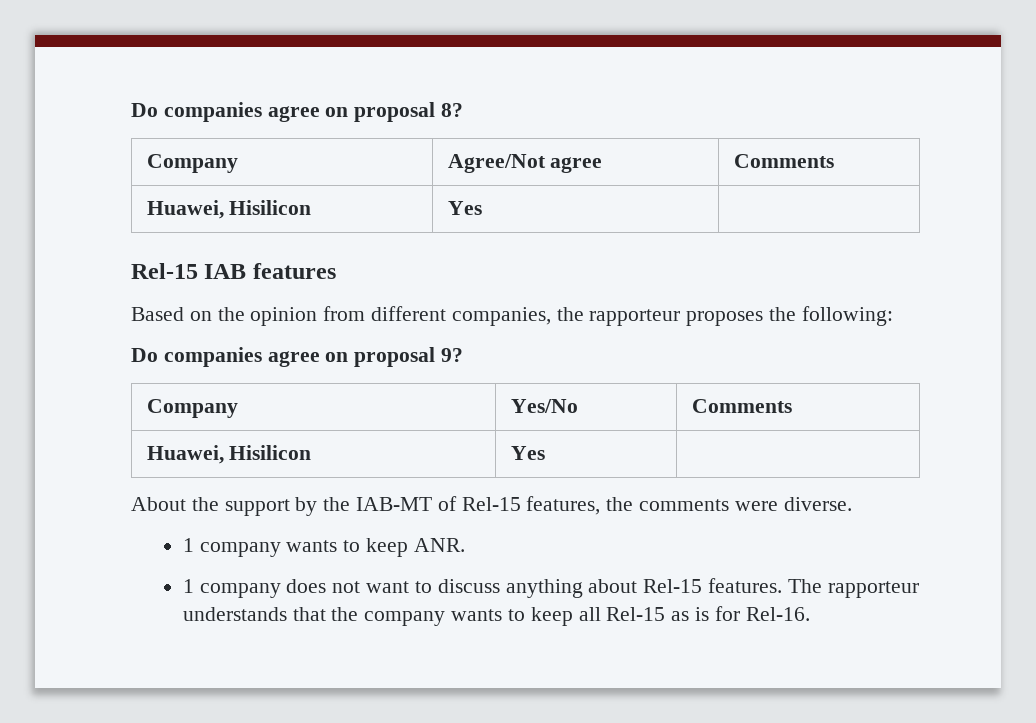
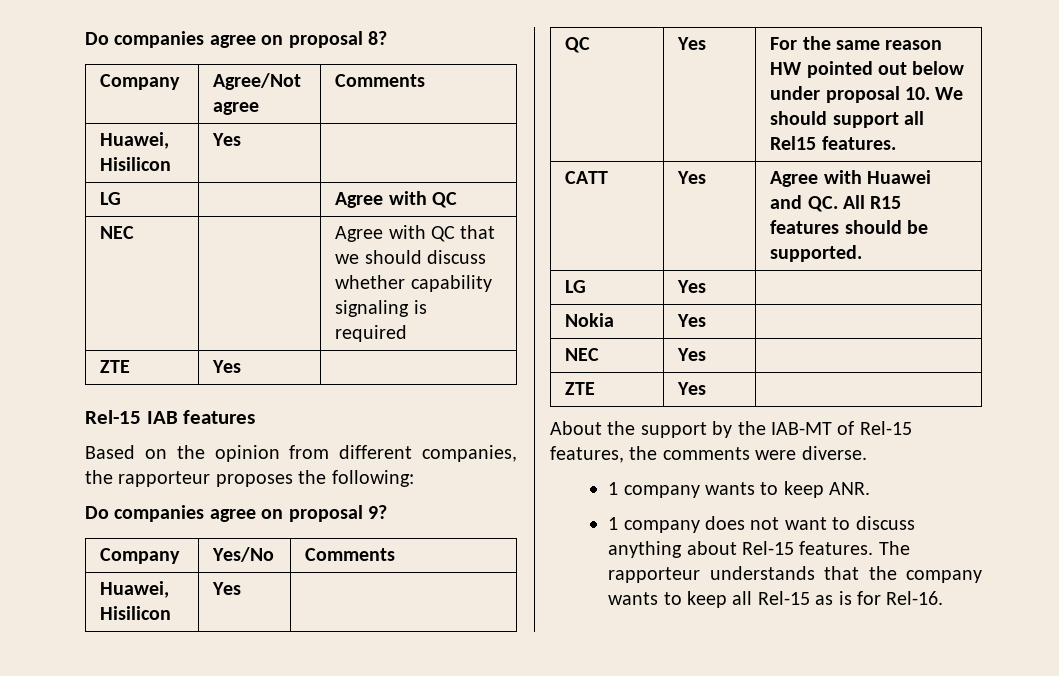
+ LG | | Agree with QC
+ NEC | | Agree with QC that we should discuss whether capability signaling is required
+ ZTE | Yes |
+ QC | Yes | For the same reason HW pointed out below under proposal 10. We should support all Rel15 features.
+ CATT | Yes | Agree with Huawei and QC. All R15 features should be supported.
+ LG | Yes |
+ Nokia | Yes |
+ NEC | Yes |
+ ZTE | Yes |

